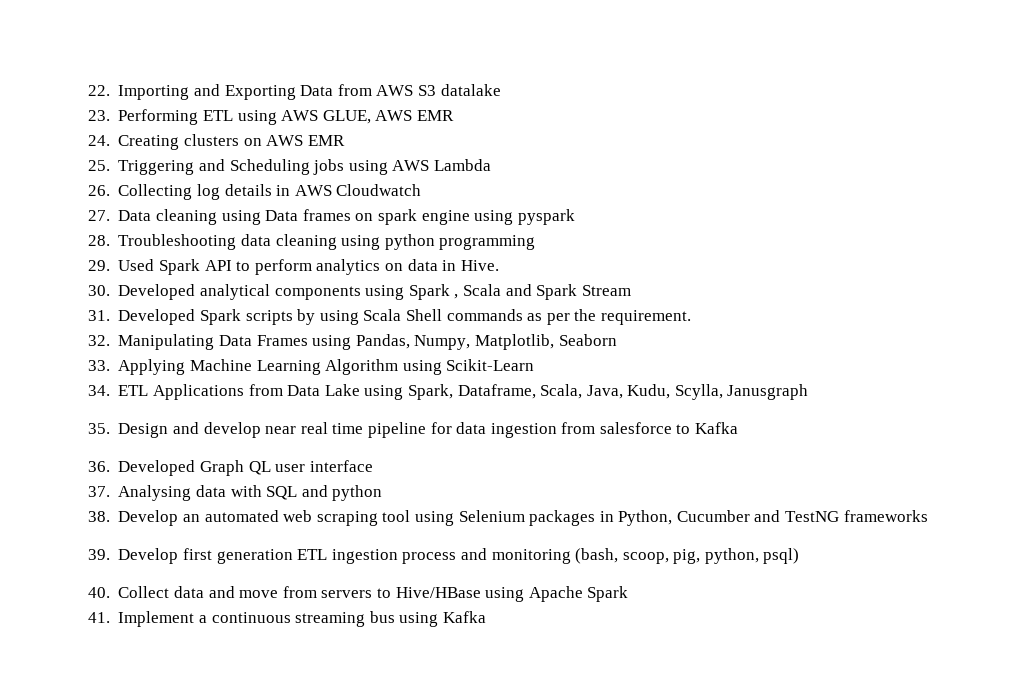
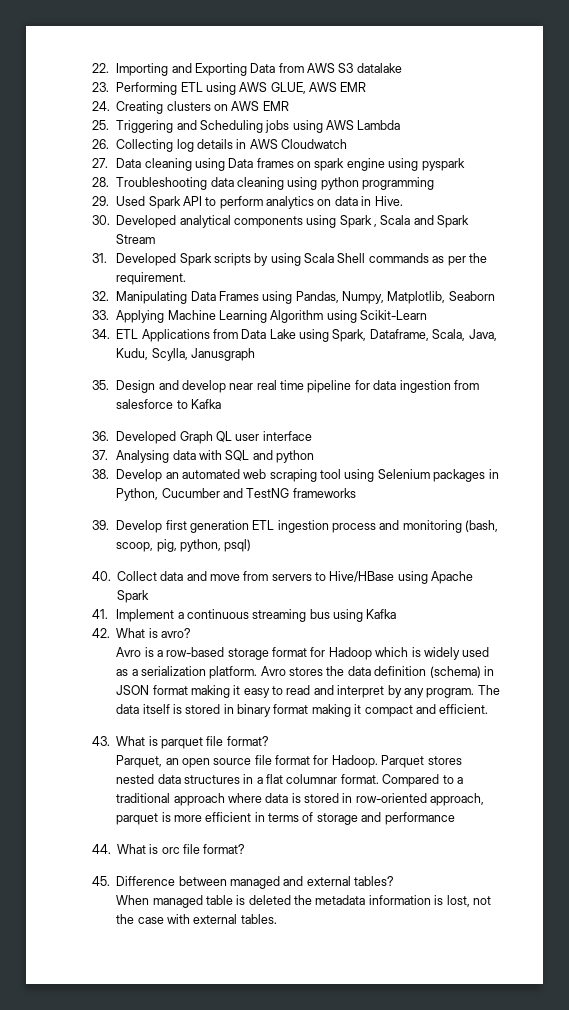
+ 42. What is avro?
+ Avro is a row-based storage format for Hadoop which is widely used as a serialization platform. Avro stores the data definition (schema) in JSON format making it easy to read and interpret by any program. The data itself is stored in binary format making it compact and efficient.
+ 43. What is parquet file format?
+ Parquet, an open source file format for Hadoop. Parquet stores nested data structures in a flat columnar format. Compared to a traditional approach where data is stored in row-oriented approach, parquet is more efficient in terms of storage and performance
+ 44. What is orc file format?
+ 45. Difference between managed and external tables?
+ When managed table is deleted the metadata information is lost, not the case with external tables.

